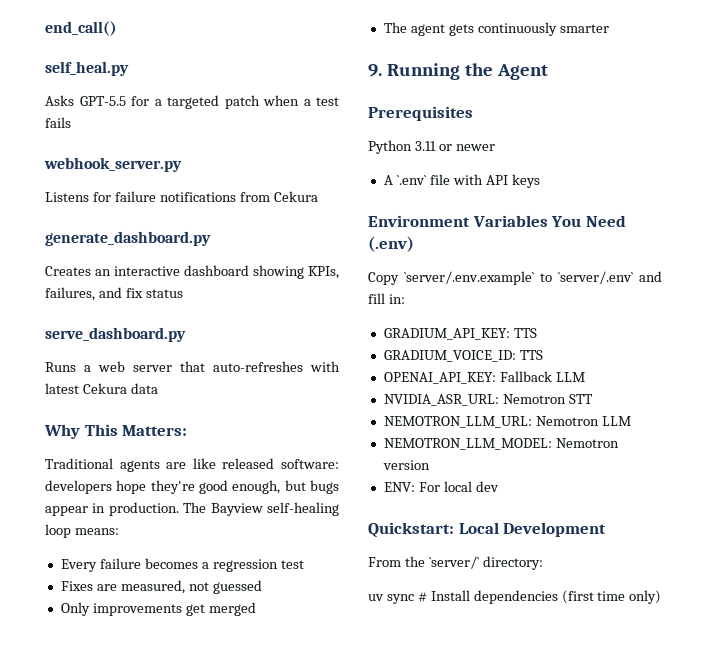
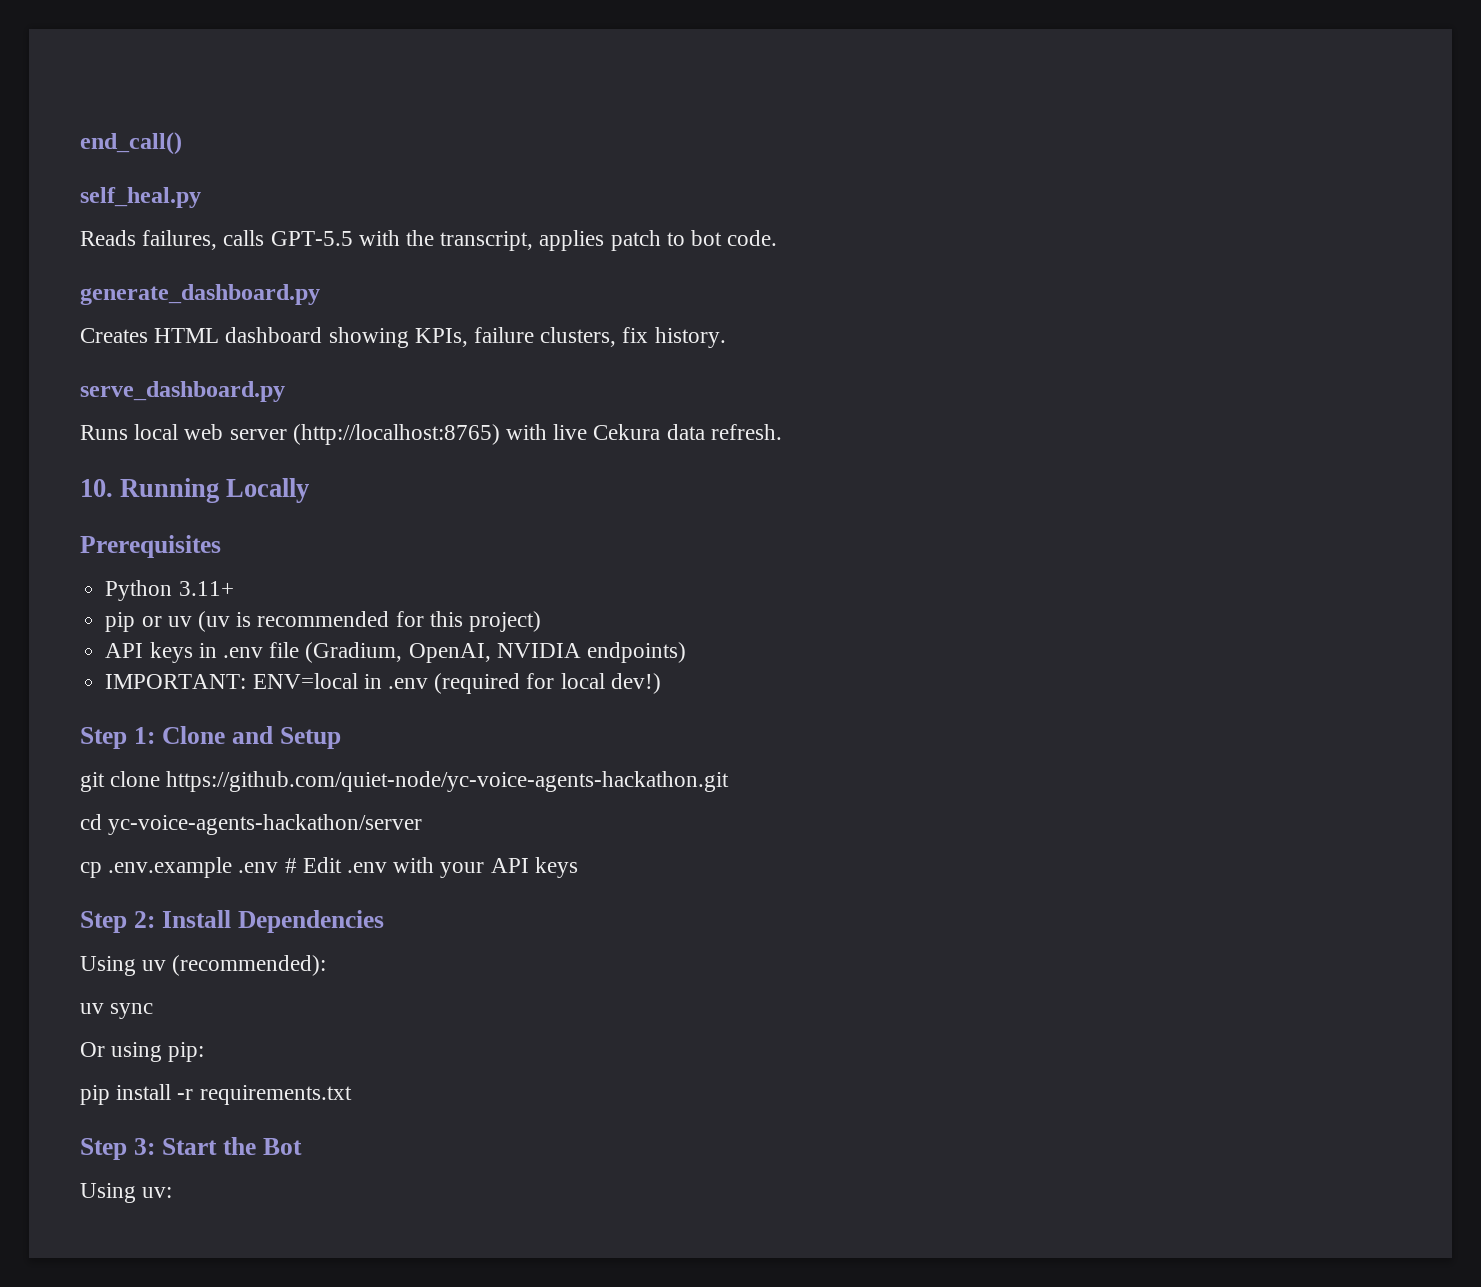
- Asks GPT-5.5 for a targeted patch when a test fails
- webhook_server.py
- Listens for failure notifications from Cekura
+ Reads failures, calls GPT-5.5 with the transcript, applies patch to bot code.
- Creates an interactive dashboard showing KPIs, failures, and fix status
+ Creates HTML dashboard showing KPIs, failure clusters, fix history.
- Runs a web server that auto-refreshes with latest Cekura data
- Why This Matters:
- Traditional agents are like released software: developers hope they're good enough, but bugs appear in production. The Bayview self-healing loop means:
- Every failure becomes a regression test
- Fixes are measured, not guessed
- Only improvements get merged
- The agent gets continuously smarter
- 9. Running the Agent
+ Runs local web server (http://localhost:8765) with live Cekura data refresh.
+ 10. Running Locally
  Prerequisites
- Python 3.11 or newer
- A `.env` file with API keys
- Environment Variables You Need (.env)
- Copy `server/.env.example` to `server/.env` and fill in:
- GRADIUM_API_KEY: TTS
- GRADIUM_VOICE_ID: TTS
- OPENAI_API_KEY: Fallback LLM
- NVIDIA_ASR_URL: Nemotron STT
- NEMOTRON_LLM_URL: Nemotron LLM
- NEMOTRON_LLM_MODEL: Nemotron version
- ENV: For local dev
- Quickstart: Local Development
- From the `server/` directory:
- uv sync # Install dependencies (first time only)
+ Python 3.11+
+ pip or uv (uv is recommended for this project)
+ API keys in .env file (Gradium, OpenAI, NVIDIA endpoints)
+ IMPORTANT: ENV=local in .env (required for local dev!)
+ Step 1: Clone and Setup
+ git clone https://github.com/quiet-node/yc-voice-agents-hackathon.git
+ cd yc-voice-agents-hackathon/server
+ cp .env.example .env # Edit .env with your API keys
+ Step 2: Install Dependencies
+ Using uv (recommended):
+ uv sync
+ Or using pip:
+ pip install -r requirements.txt
+ Step 3: Start the Bot
+ Using uv:

